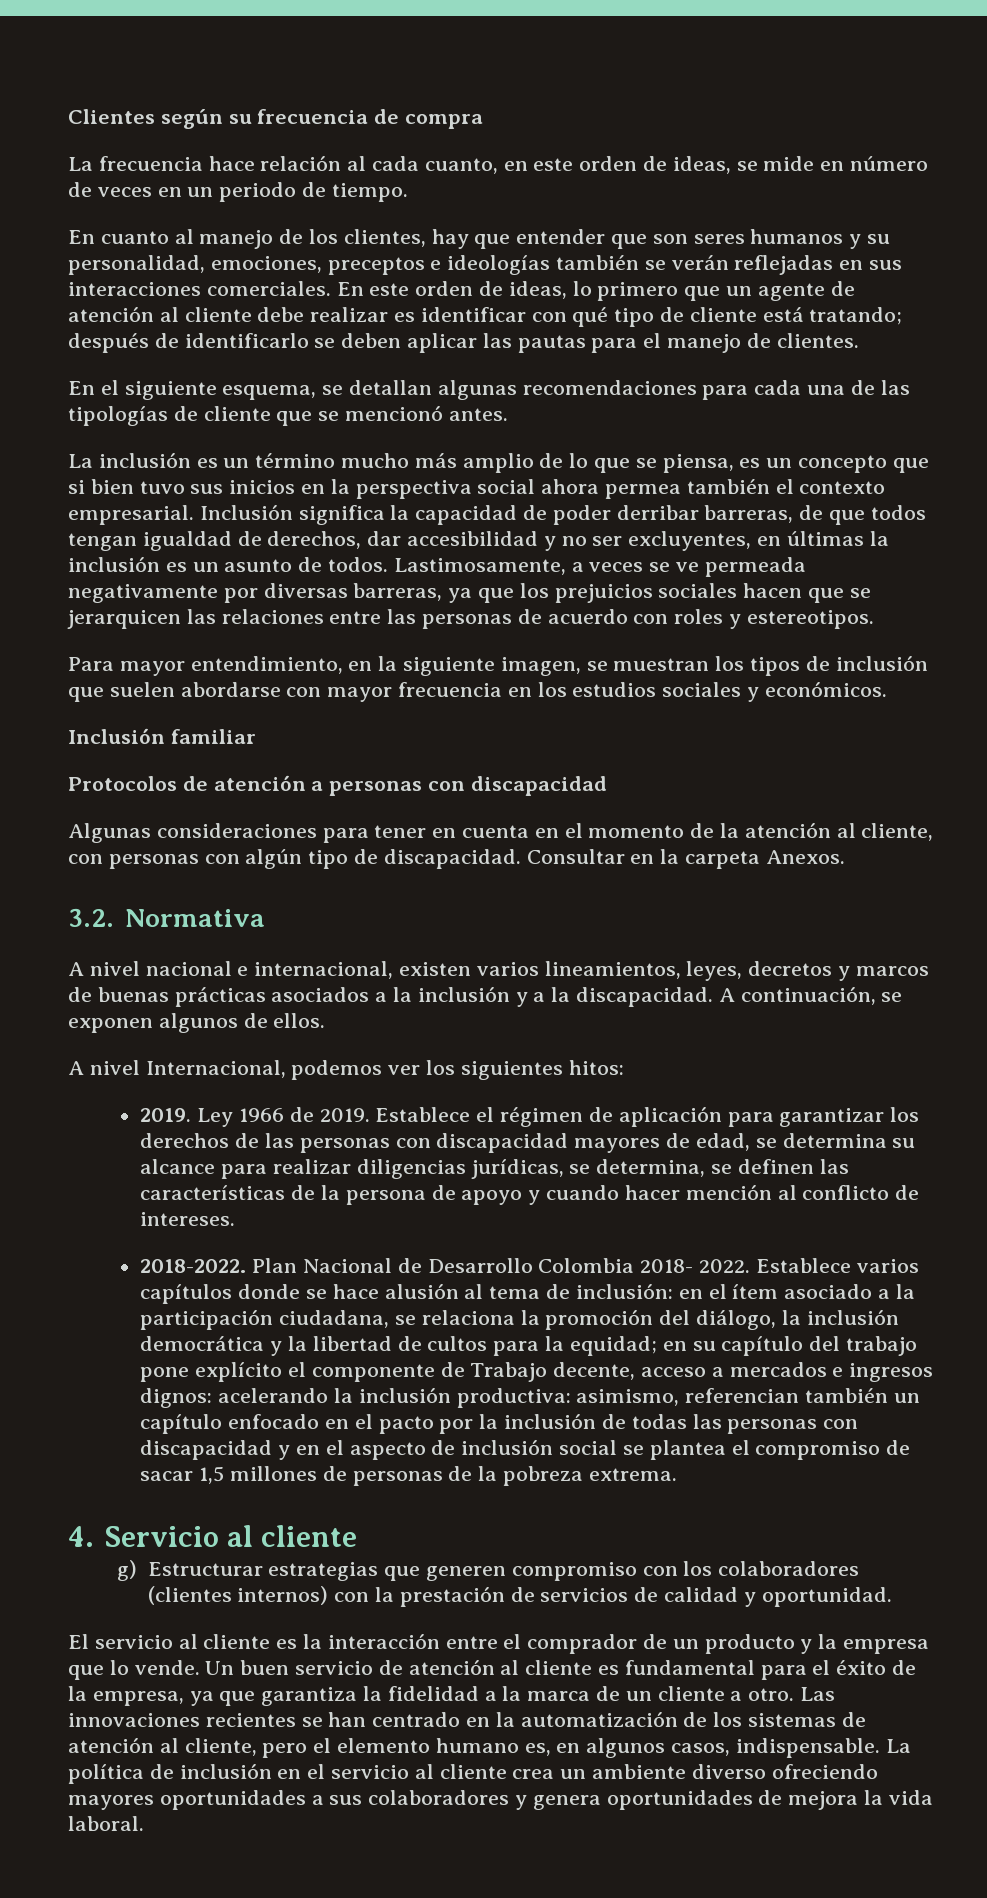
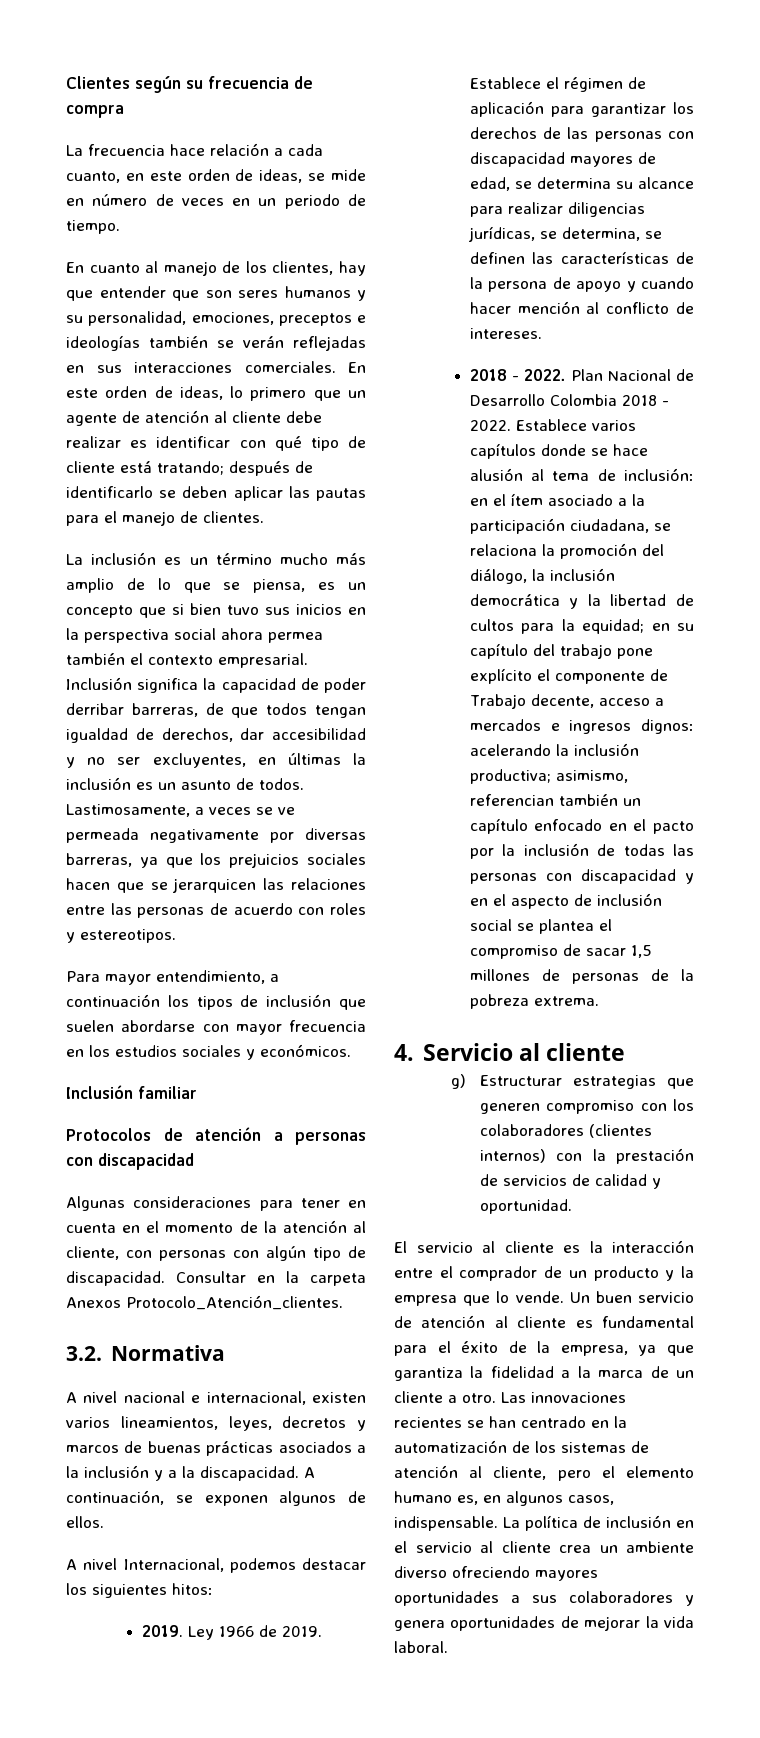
- La frecuencia hace relación al cada cuanto, en este orden de ideas, se mide en número de veces en un periodo de tiempo.
+ La frecuencia hace relación a cada cuanto, en este orden de ideas, se mide en número de veces en un periodo de tiempo.
- En el siguiente esquema, se detallan algunas recomendaciones para cada una de las tipologías de cliente que se mencionó antes.
- Para mayor entendimiento, en la siguiente imagen, se muestran los tipos de inclusión que suelen abordarse con mayor frecuencia en los estudios sociales y económicos.
+ Para mayor entendimiento, a continuación los tipos de inclusión que suelen abordarse con mayor frecuencia en los estudios sociales y económicos.
- Consultar en la carpeta Anexos.
+ Consultar en la carpeta Anexos Protocolo_Atención_clientes.
- A nivel Internacional, podemos ver los siguientes hitos:
+ A nivel Internacional, podemos destacar los siguientes hitos:
  Establece el régimen de aplicación para garantizar los derechos de las personas con discapacidad mayores de edad, se determina su alcance para realizar diligencias jurídicas, se determina, se definen las características de la persona de apoyo y cuando hacer mención al conflicto de intereses.
- 2018-2022.
+ 2018 - 2022.
- Plan Nacional de Desarrollo Colombia 2018- 2022.
+ Plan Nacional de Desarrollo Colombia 2018 - 2022.
- acelerando la inclusión productiva:
+ acelerando la inclusión productiva;
- La política de inclusión en el servicio al cliente crea un ambiente diverso ofreciendo mayores oportunidades a sus colaboradores y genera oportunidades de mejora la vida laboral.
+ La política de inclusión en el servicio al cliente crea un ambiente diverso ofreciendo mayores oportunidades a sus colaboradores y genera oportunidades de mejorar la vida laboral.

